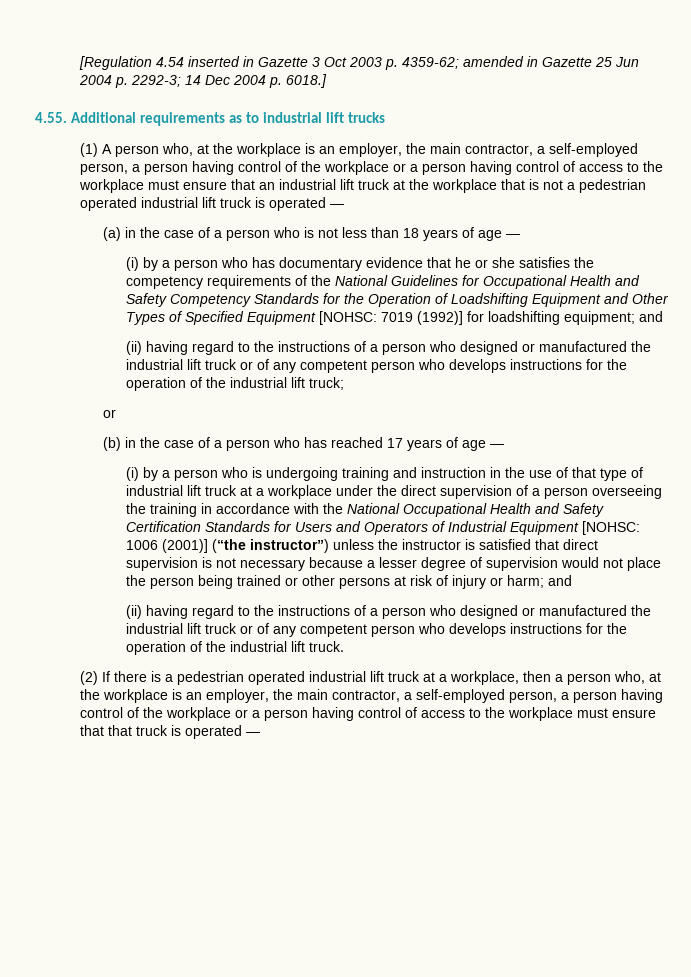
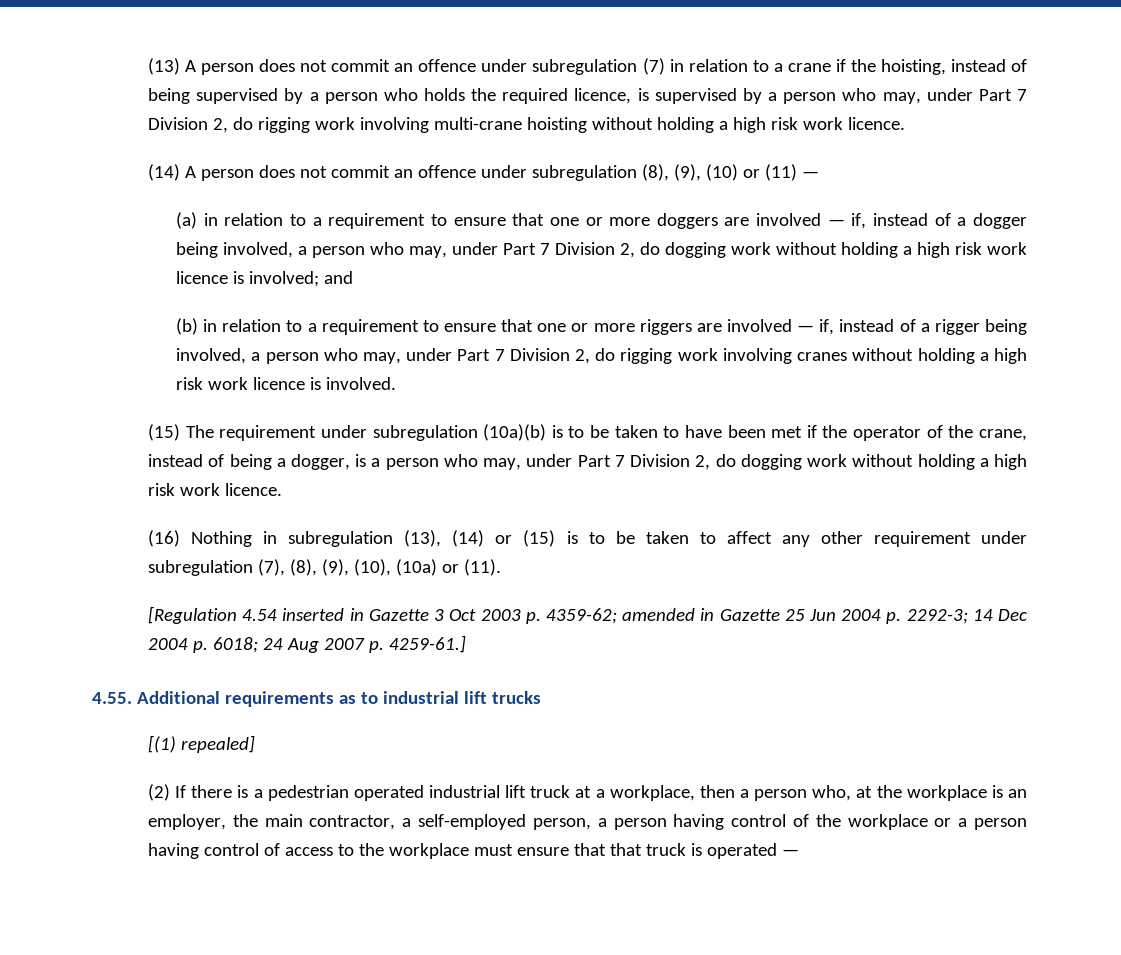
+ (13) A person does not commit an offence under subregulation (7) in relation to a crane if the hoisting, instead of being supervised by a person who holds the required licence, is supervised by a person who may, under Part 7 Division 2, do rigging work involving multi-crane hoisting without holding a high risk work licence.
+ (14) A person does not commit an offence under subregulation (8), (9), (10) or (11) —
+ (a) in relation to a requirement to ensure that one or more doggers are involved — if, instead of a dogger being involved, a person who may, under Part 7 Division 2, do dogging work without holding a high risk work licence is involved; and
+ (b) in relation to a requirement to ensure that one or more riggers are involved — if, instead of a rigger being involved, a person who may, under Part 7 Division 2, do rigging work involving cranes without holding a high risk work licence is involved.
+ (15) The requirement under subregulation (10a)(b) is to be taken to have been met if the operator of the crane, instead of being a dogger, is a person who may, under Part 7 Division 2, do dogging work without holding a high risk work licence.
+ (16) Nothing in subregulation (13), (14) or (15) is to be taken to affect any other requirement under subregulation (7), (8), (9), (10), (10a) or (11).
- [Regulation 4.54 inserted in Gazette 3 Oct 2003 p. 4359-62; amended in Gazette 25 Jun 2004 p. 2292-3; 14 Dec 2004 p. 6018.]
+ [Regulation 4.54 inserted in Gazette 3 Oct 2003 p. 4359-62; amended in Gazette 25 Jun 2004 p. 2292-3; 14 Dec 2004 p. 6018; 24 Aug 2007 p. 4259-61.]
- (1) A person who, at the workplace is an employer, the main contractor, a self-employed person, a person having control of the workplace or a person having control of access to the workplace must ensure that an industrial lift truck at the workplace that is not a pedestrian operated industrial lift truck is operated —
- (a) in the case of a person who is not less than 18 years of age —
- (i) by a person who has documentary evidence that he or she satisfies the competency requirements of the National Guidelines for Occupational Health and Safety Competency Standards for the Operation of Loadshifting Equipment and Other Types of Specified Equipment [NOHSC: 7019 (1992)] for loadshifting equipment; and
- (ii) having regard to the instructions of a person who designed or manufactured the industrial lift truck or of any competent person who develops instructions for the operation of the industrial lift truck;
- or
- (b) in the case of a person who has reached 17 years of age —
- (i) by a person who is undergoing training and instruction in the use of that type of industrial lift truck at a workplace under the direct supervision of a person overseeing the training in accordance with the National Occupational Health and Safety Certification Standards for Users and Operators of Industrial Equipment [NOHSC: 1006 (2001)] (“the instructor”) unless the instructor is satisfied that direct supervision is not necessary because a lesser degree of supervision would not place the person being trained or other persons at risk of injury or harm; and
- (ii) having regard to the instructions of a person who designed or manufactured the industrial lift truck or of any competent person who develops instructions for the operation of the industrial lift truck.
+ [(1) repealed]

